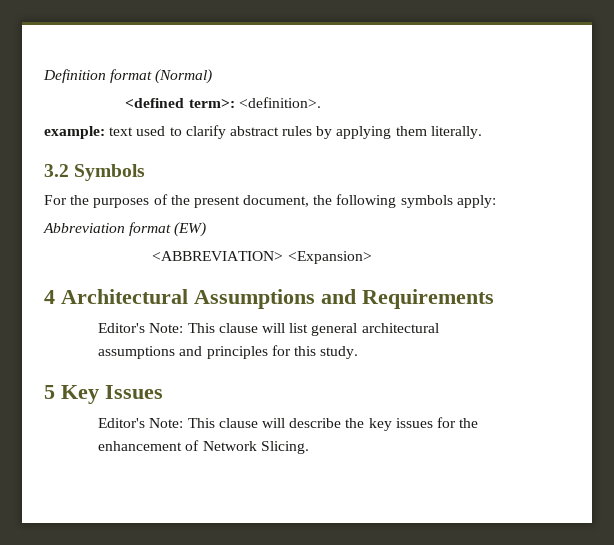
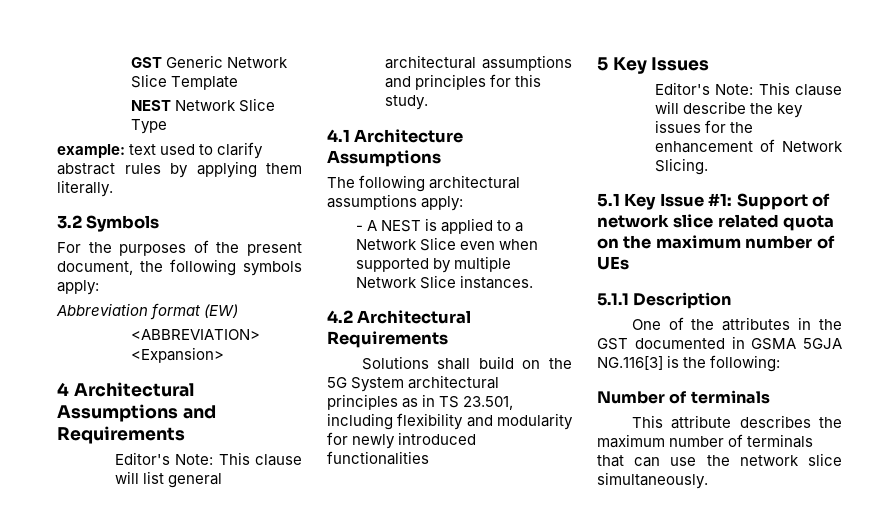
- Definition format (Normal)
- <defined term>: <definition>.
+ GST Generic Network Slice Template
+ NEST Network Slice Type
+ 4.1 Architecture Assumptions
+ The following architectural assumptions apply:
+ - A NEST is applied to a Network Slice even when supported by multiple Network Slice instances.
+ 4.2 Architectural Requirements
+ Solutions shall build on the 5G System architectural principles as in TS 23.501, including flexibility and modularity for newly introduced functionalities
+ 5.1 Key Issue #1: Support of network slice related quota on the maximum number of UEs
+ 5.1.1 Description
+ One of the attributes in the GST documented in GSMA 5GJA NG.116[3] is the following:
+ Number of terminals
+ This attribute describes the maximum number of terminals that can use the network slice simultaneously.

